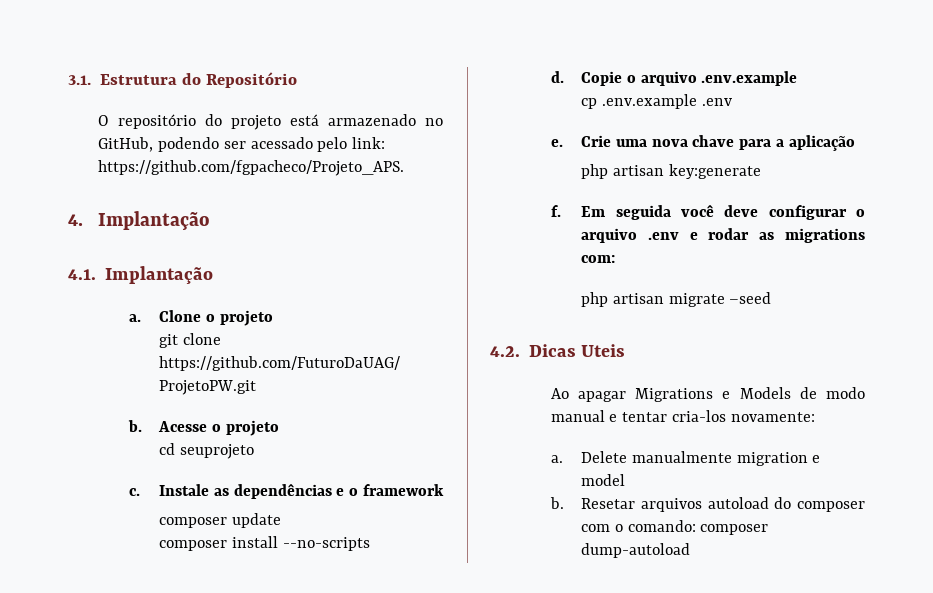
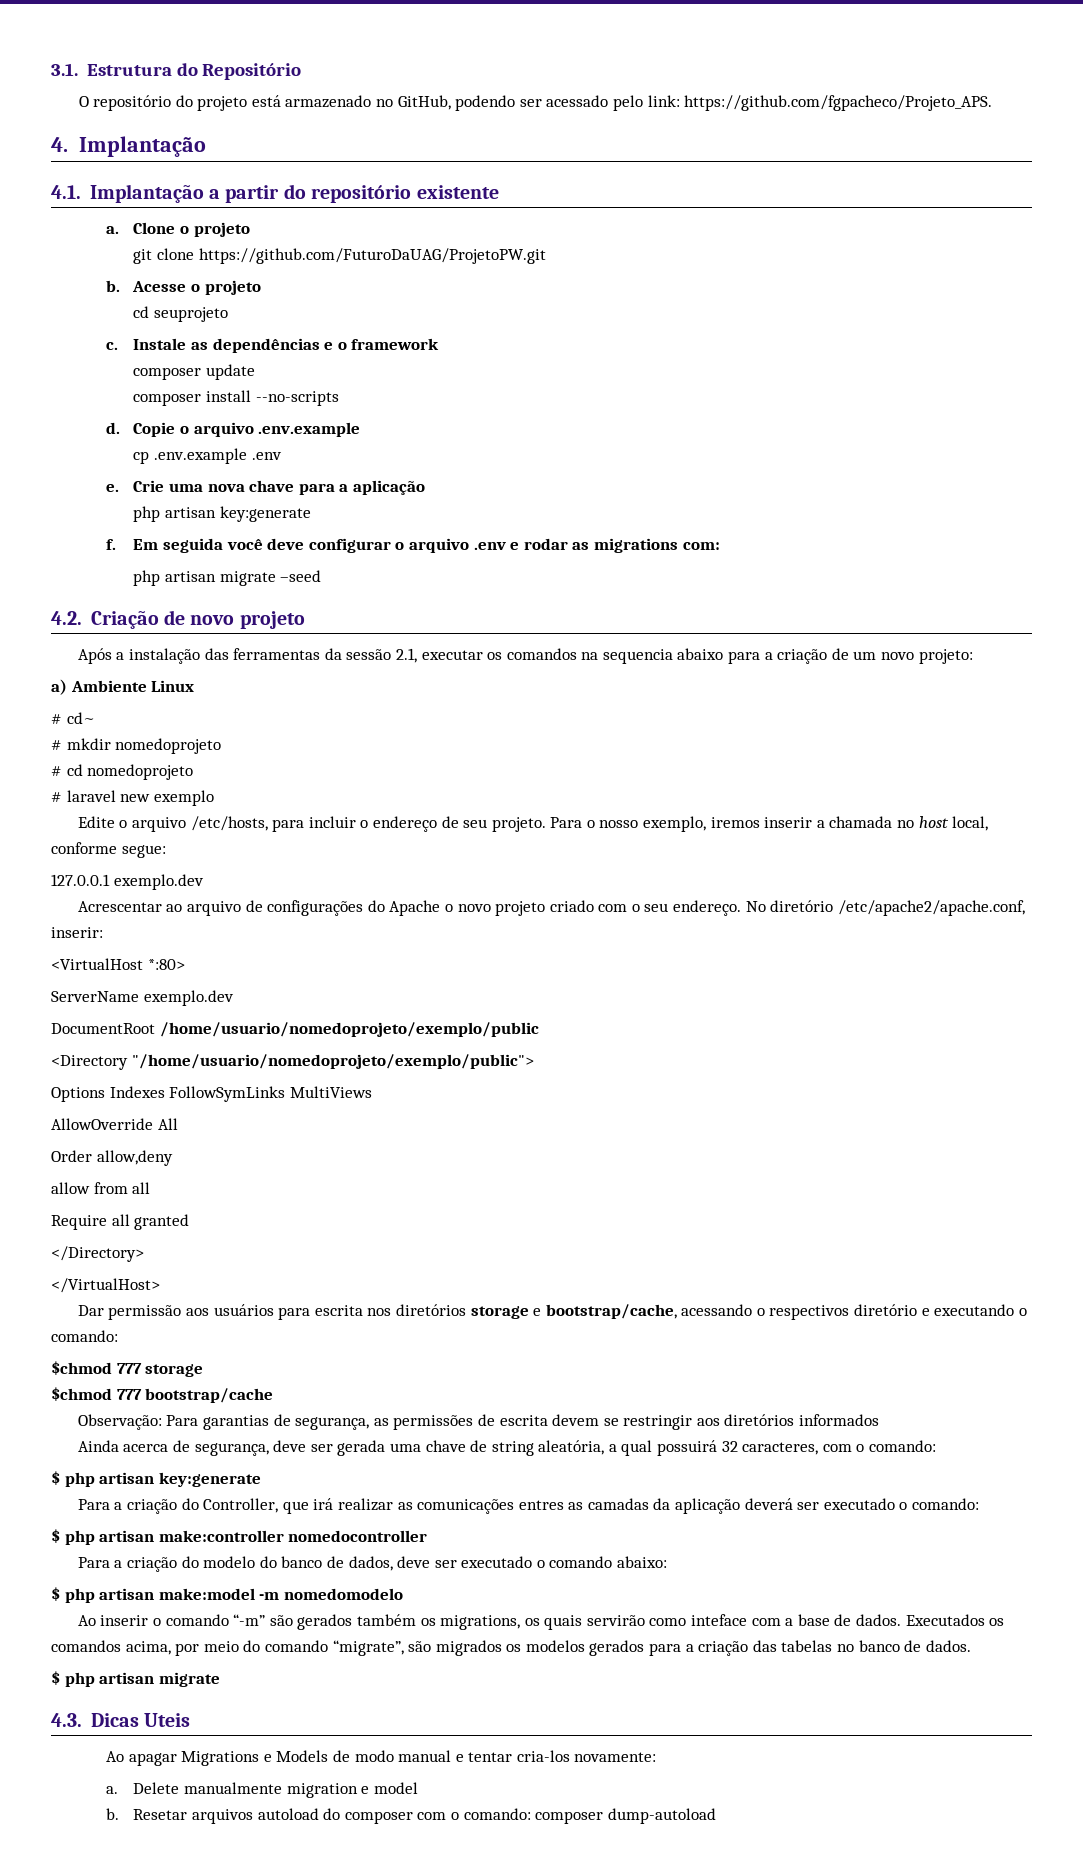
- 4.1. Implantação
+ 4.1. Implantação a partir do repositório existente
- 4.2. Dicas Uteis
+ 4.2. Criação de novo projeto
+ Após a instalação das ferramentas da sessão 2.1, executar os comandos na sequencia abaixo para a criação de um novo projeto:
+ a) Ambiente Linux
+ # cd~
+ # mkdir nomedoprojeto
+ # cd nomedoprojeto
+ # laravel new exemplo
+ Edite o arquivo /etc/hosts, para incluir o endereço de seu projeto. Para o nosso exemplo, iremos inserir a chamada no host local, conforme segue:
+ 127.0.0.1 exemplo.dev
+ Acrescentar ao arquivo de configurações do Apache o novo projeto criado com o seu endereço. No diretório /etc/apache2/apache.conf, inserir:
+ <VirtualHost *:80>
+ ServerName exemplo.dev
+ DocumentRoot /home/usuario/nomedoprojeto/exemplo/public
+ <Directory "/home/usuario/nomedoprojeto/exemplo/public">
+ Options Indexes FollowSymLinks MultiViews
+ AllowOverride All
+ Order allow,deny
+ allow from all
+ Require all granted
+ </Directory>
+ </VirtualHost>
+ Dar permissão aos usuários para escrita nos diretórios storage e bootstrap/cache, acessando o respectivos diretório e executando o comando:
+ $chmod 777 storage
+ $chmod 777 bootstrap/cache
+ Observação: Para garantias de segurança, as permissões de escrita devem se restringir aos diretórios informados
+ Ainda acerca de segurança, deve ser gerada uma chave de string aleatória, a qual possuirá 32 caracteres, com o comando:
+ $ php artisan key:generate
+ Para a criação do Controller, que irá realizar as comunicações entres as camadas da aplicação deverá ser executado o comando:
+ $ php artisan make:controller nomedocontroller
+ Para a criação do modelo do banco de dados, deve ser executado o comando abaixo:
+ $ php artisan make:model -m nomedomodelo
+ Ao inserir o comando “-m” são gerados também os migrations, os quais servirão como inteface com a base de dados. Executados os comandos acima, por meio do comando “migrate”, são migrados os modelos gerados para a criação das tabelas no banco de dados.
+ $ php artisan migrate
+ 4.3. Dicas Uteis

